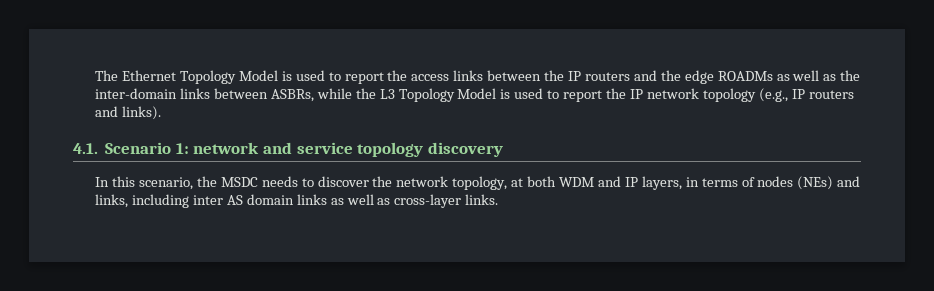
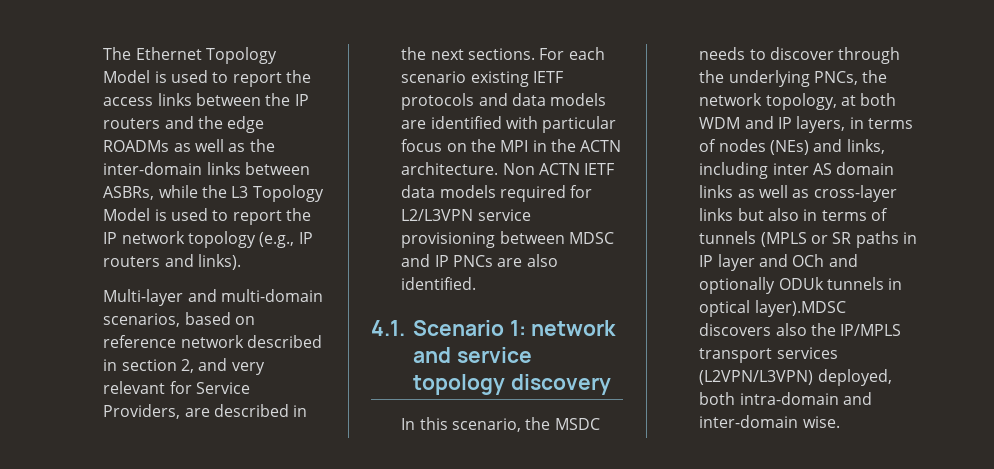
+ Multi-layer and multi-domain scenarios, based on reference network described in section 2, and very relevant for Service Providers, are described in the next sections. For each scenario existing IETF protocols and data models are identified with particular focus on the MPI in the ACTN architecture. Non ACTN IETF data models required for L2/L3VPN service provisioning between MDSC and IP PNCs are also identified.
- In this scenario, the MSDC needs to discover the network topology, at both WDM and IP layers, in terms of nodes (NEs) and links, including inter AS domain links as well as cross-layer links.
+ In this scenario, the MSDC needs to discover through the underlying PNCs, the network topology, at both WDM and IP layers, in terms of nodes (NEs) and links, including inter AS domain links as well as cross-layer links but also in terms of tunnels (MPLS or SR paths in IP layer and OCh and optionally ODUk tunnels in optical layer).MDSC discovers also the IP/MPLS transport services (L2VPN/L3VPN) deployed, both intra-domain and inter-domain wise.

